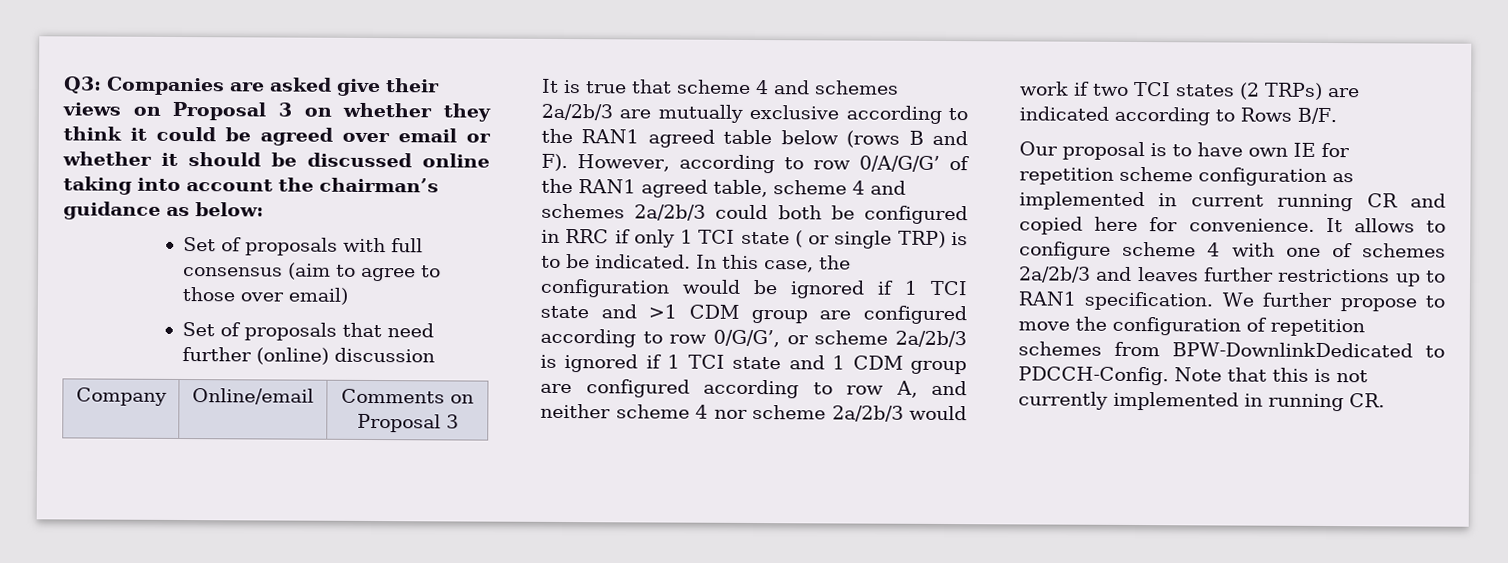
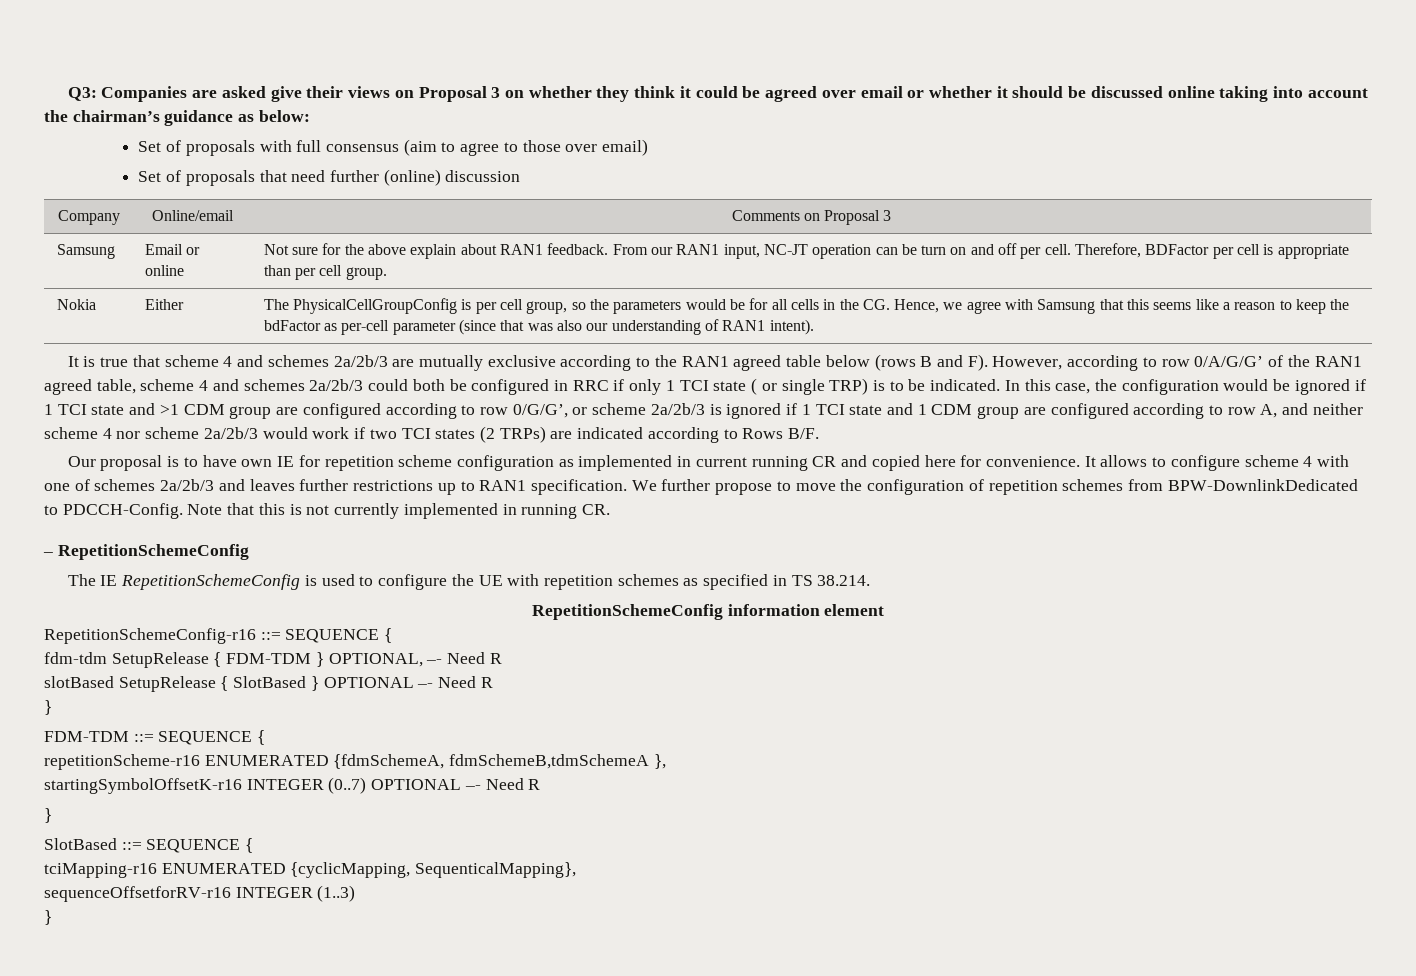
+ Samsung | Email or online | Not sure for the above explain about RAN1 feedback. From our RAN1 input, NC-JT operation can be turn on and off per cell. Therefore, BDFactor per cell is appropriate than per cell group.
+ Nokia | Either | The PhysicalCellGroupConfig is per cell group, so the parameters would be for all cells in the CG. Hence, we agree with Samsung that this seems like a reason to keep the bdFactor as per-cell parameter (since that was also our understanding of RAN1 intent).
+ – RepetitionSchemeConfig
+ The IE RepetitionSchemeConfig is used to configure the UE with repetition schemes as specified in TS 38.214.
+ RepetitionSchemeConfig information element
+ RepetitionSchemeConfig-r16 ::= SEQUENCE {
+ fdm-tdm SetupRelease { FDM-TDM } OPTIONAL, –- Need R
+ slotBased SetupRelease { SlotBased } OPTIONAL –- Need R
+ }
+ FDM-TDM ::= SEQUENCE {
+ repetitionScheme-r16 ENUMERATED {fdmSchemeA, fdmSchemeB,tdmSchemeA },
+ startingSymbolOffsetK-r16 INTEGER (0..7) OPTIONAL –- Need R
+ }
+ SlotBased ::= SEQUENCE {
+ tciMapping-r16 ENUMERATED {cyclicMapping, SequenticalMapping},
+ sequenceOffsetforRV-r16 INTEGER (1..3)
+ }

